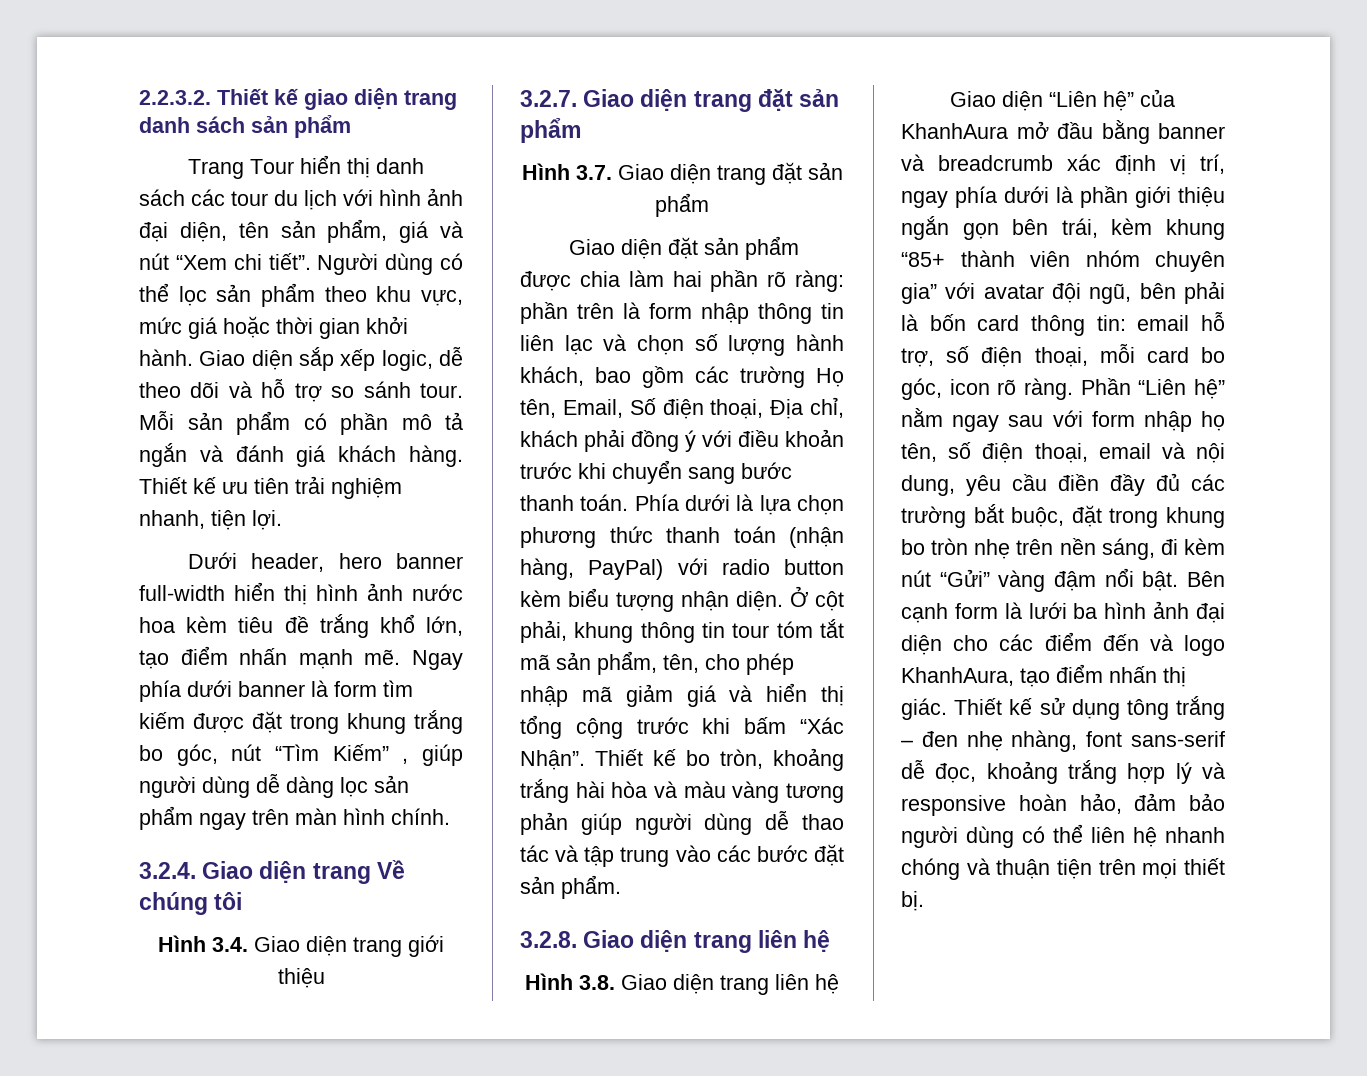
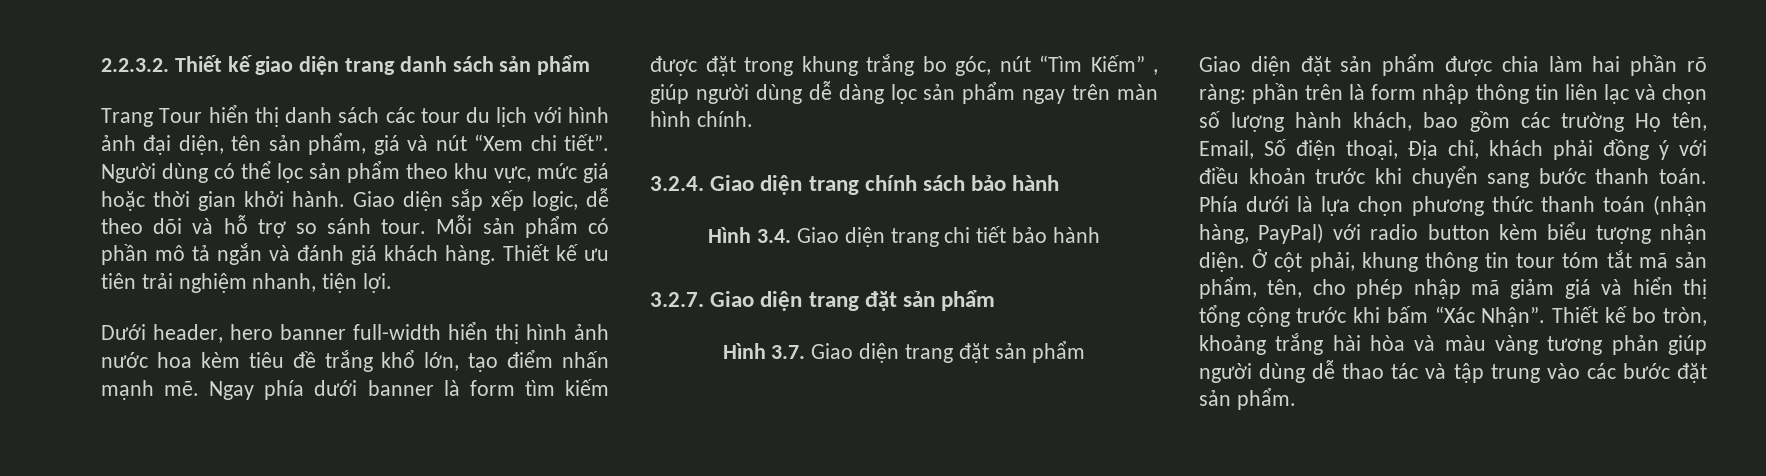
- 3.2.4. Giao diện trang Về chúng tôi
+ 3.2.4. Giao diện trang chính sách bảo hành
- Hình 3.4. Giao diện trang giới thiệu
+ Hình 3.4. Giao diện trang chi tiết bảo hành
- 3.2.8. Giao diện trang liên hệ
- Hình 3.8. Giao diện trang liên hệ
- Giao diện “Liên hệ” của KhanhAura mở đầu bằng banner và breadcrumb xác định vị trí, ngay phía dưới là phần giới thiệu ngắn gọn bên trái, kèm khung “85+ thành viên nhóm chuyên gia” với avatar đội ngũ, bên phải là bốn card thông tin: email hỗ trợ, số điện thoại, mỗi card bo góc, icon rõ ràng. Phần “Liên hệ” nằm ngay sau với form nhập họ tên, số điện thoại, email và nội dung, yêu cầu điền đầy đủ các trường bắt buộc, đặt trong khung bo tròn nhẹ trên nền sáng, đi kèm nút “Gửi” vàng đậm nổi bật. Bên cạnh form là lưới ba hình ảnh đại diện cho các điểm đến và logo KhanhAura, tạo điểm nhấn thị giác. Thiết kế sử dụng tông trắng – đen nhẹ nhàng, font sans-serif dễ đọc, khoảng trắng hợp lý và responsive hoàn hảo, đảm bảo người dùng có thể liên hệ nhanh chóng và thuận tiện trên mọi thiết bị.

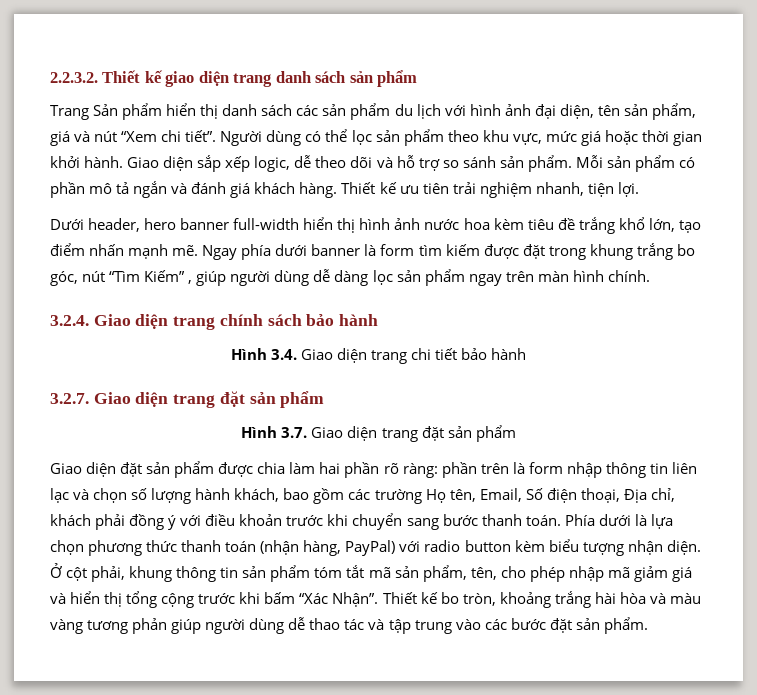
- Trang Tour hiển thị danh sách các tour du lịch với hình ảnh đại diện, tên sản phẩm, giá và nút “Xem chi tiết”.
+ Trang Sản phẩm hiển thị danh sách các sản phẩm du lịch với hình ảnh đại diện, tên sản phẩm, giá và nút “Xem chi tiết”.
- Giao diện sắp xếp logic, dễ theo dõi và hỗ trợ so sánh tour.
+ Giao diện sắp xếp logic, dễ theo dõi và hỗ trợ so sánh sản phẩm.
- Ở cột phải, khung thông tin tour tóm tắt mã sản phẩm, tên, cho phép nhập mã giảm giá và hiển thị tổng cộng trước khi bấm “Xác Nhận”.
+ Ở cột phải, khung thông tin sản phẩm tóm tắt mã sản phẩm, tên, cho phép nhập mã giảm giá và hiển thị tổng cộng trước khi bấm “Xác Nhận”.

